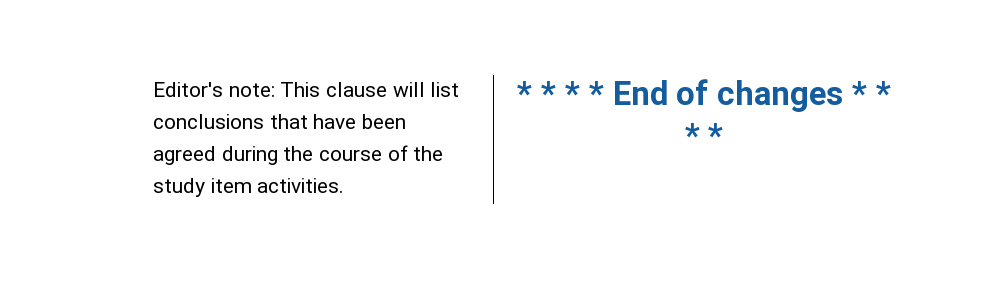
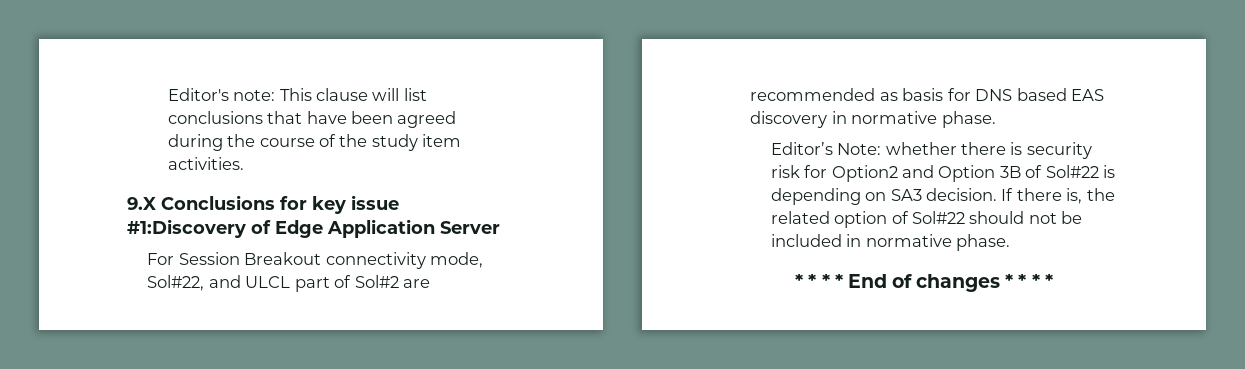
+ 9.X Conclusions for key issue #1:Discovery of Edge Application Server
+ For Session Breakout connectivity mode, Sol#22, and ULCL part of Sol#2 are recommended as basis for DNS based EAS discovery in normative phase.
+ Editor’s Note: whether there is security risk for Option2 and Option 3B of Sol#22 is depending on SA3 decision. If there is, the related option of Sol#22 should not be included in normative phase.

